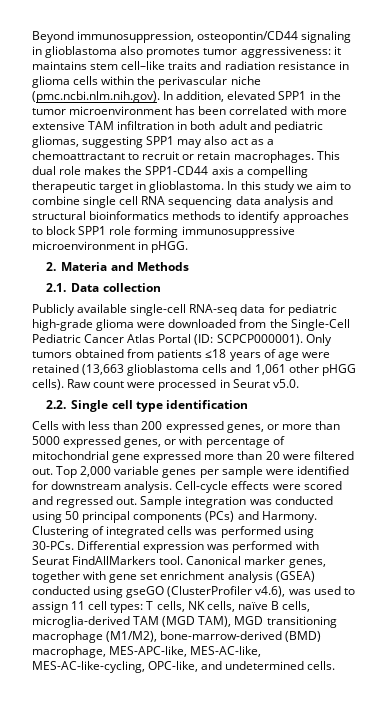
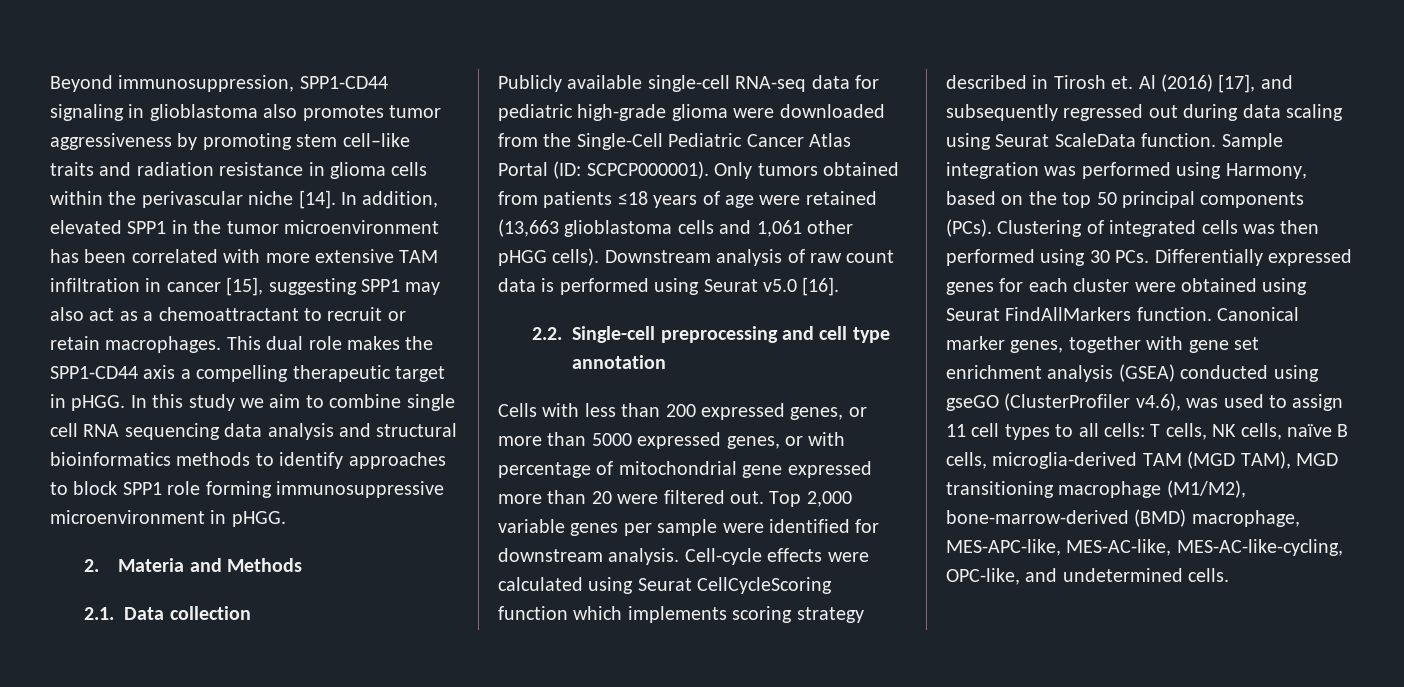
- Beyond immunosuppression, osteopontin/CD44 signaling in glioblastoma also promotes tumor aggressiveness: it maintains stem cell–like traits and radiation resistance in glioma cells within the perivascular niche (pmc.ncbi.nlm.nih.gov). In addition, elevated SPP1 in the tumor microenvironment has been correlated with more extensive TAM infiltration in both adult and pediatric gliomas, suggesting SPP1 may also act as a chemoattractant to recruit or retain macrophages.
+ Beyond immunosuppression, SPP1-CD44 signaling in glioblastoma also promotes tumor aggressiveness by promoting stem cell–like traits and radiation resistance in glioma cells within the perivascular niche [14]. In addition, elevated SPP1 in the tumor microenvironment has been correlated with more extensive TAM infiltration in cancer [15], suggesting SPP1 may also act as a chemoattractant to recruit or retain macrophages.
- This dual role makes the SPP1-CD44 axis a compelling therapeutic target in glioblastoma.
+ This dual role makes the SPP1-CD44 axis a compelling therapeutic target in pHGG.
- Raw count were processed in Seurat v5.0.
- 2.2. Single cell type identification
+ Downstream analysis of raw count data is performed using Seurat v5.0 [16].
+ 2.2. Single-cell preprocessing and cell type annotation
- Cell-cycle effects were scored and regressed out. Sample integration was conducted using 50 principal components (PCs) and Harmony.
+ Cell-cycle effects were calculated using Seurat CellCycleScoring function which implements scoring strategy described in Tirosh et. Al (2016) [17], and subsequently regressed out during data scaling using Seurat ScaleData function. Sample integration was performed using Harmony, based on the top 50 principal components (PCs).
- Clustering of integrated cells was performed using 30-PCs. Differential expression was performed with Seurat FindAllMarkers tool.
+ Clustering of integrated cells was then performed using 30 PCs. Differentially expressed genes for each cluster were obtained using Seurat FindAllMarkers function.
- Canonical marker genes, together with gene set enrichment analysis (GSEA) conducted using gseGO (ClusterProfiler v4.6), was used to assign 11 cell types: T cells, NK cells, naïve B cells, microglia-derived TAM (MGD TAM), MGD transitioning macrophage (M1/M2), bone-marrow-derived (BMD) macrophage, MES-APC-like, MES-AC-like, MES-AC-like-cycling, OPC-like, and undetermined cells.
+ Canonical marker genes, together with gene set enrichment analysis (GSEA) conducted using gseGO (ClusterProfiler v4.6), was used to assign 11 cell types to all cells: T cells, NK cells, naïve B cells, microglia-derived TAM (MGD TAM), MGD transitioning macrophage (M1/M2), bone-marrow-derived (BMD) macrophage, MES-APC-like, MES-AC-like, MES-AC-like-cycling, OPC-like, and undetermined cells.

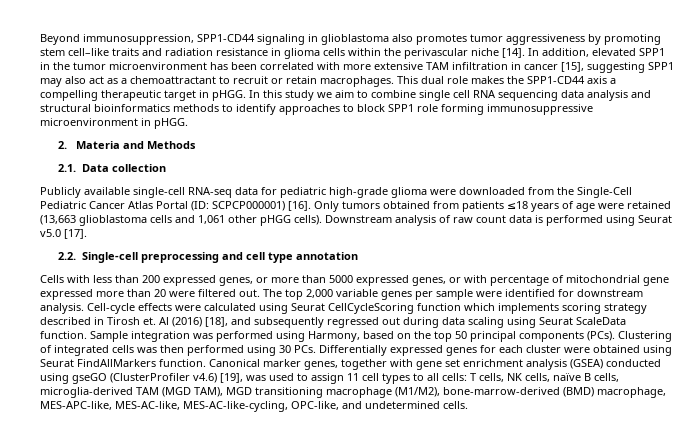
- Publicly available single-cell RNA-seq data for pediatric high-grade glioma were downloaded from the Single-Cell Pediatric Cancer Atlas Portal (ID: SCPCP000001).
+ Publicly available single-cell RNA-seq data for pediatric high-grade glioma were downloaded from the Single-Cell Pediatric Cancer Atlas Portal (ID: SCPCP000001) [16].
- Downstream analysis of raw count data is performed using Seurat v5.0 [16].
+ Downstream analysis of raw count data is performed using Seurat v5.0 [17].
- Top 2,000 variable genes per sample were identified for downstream analysis.
+ The top 2,000 variable genes per sample were identified for downstream analysis.
- Al (2016) [17], and subsequently regressed out during data scaling using Seurat ScaleData function.
+ Al (2016) [18], and subsequently regressed out during data scaling using Seurat ScaleData function.
- Canonical marker genes, together with gene set enrichment analysis (GSEA) conducted using gseGO (ClusterProfiler v4.6), was used to assign 11 cell types to all cells: T cells, NK cells, naïve B cells, microglia-derived TAM (MGD TAM), MGD transitioning macrophage (M1/M2), bone-marrow-derived (BMD) macrophage, MES-APC-like, MES-AC-like, MES-AC-like-cycling, OPC-like, and undetermined cells.
+ Canonical marker genes, together with gene set enrichment analysis (GSEA) conducted using gseGO (ClusterProfiler v4.6) [19], was used to assign 11 cell types to all cells: T cells, NK cells, naïve B cells, microglia-derived TAM (MGD TAM), MGD transitioning macrophage (M1/M2), bone-marrow-derived (BMD) macrophage, MES-APC-like, MES-AC-like, MES-AC-like-cycling, OPC-like, and undetermined cells.

